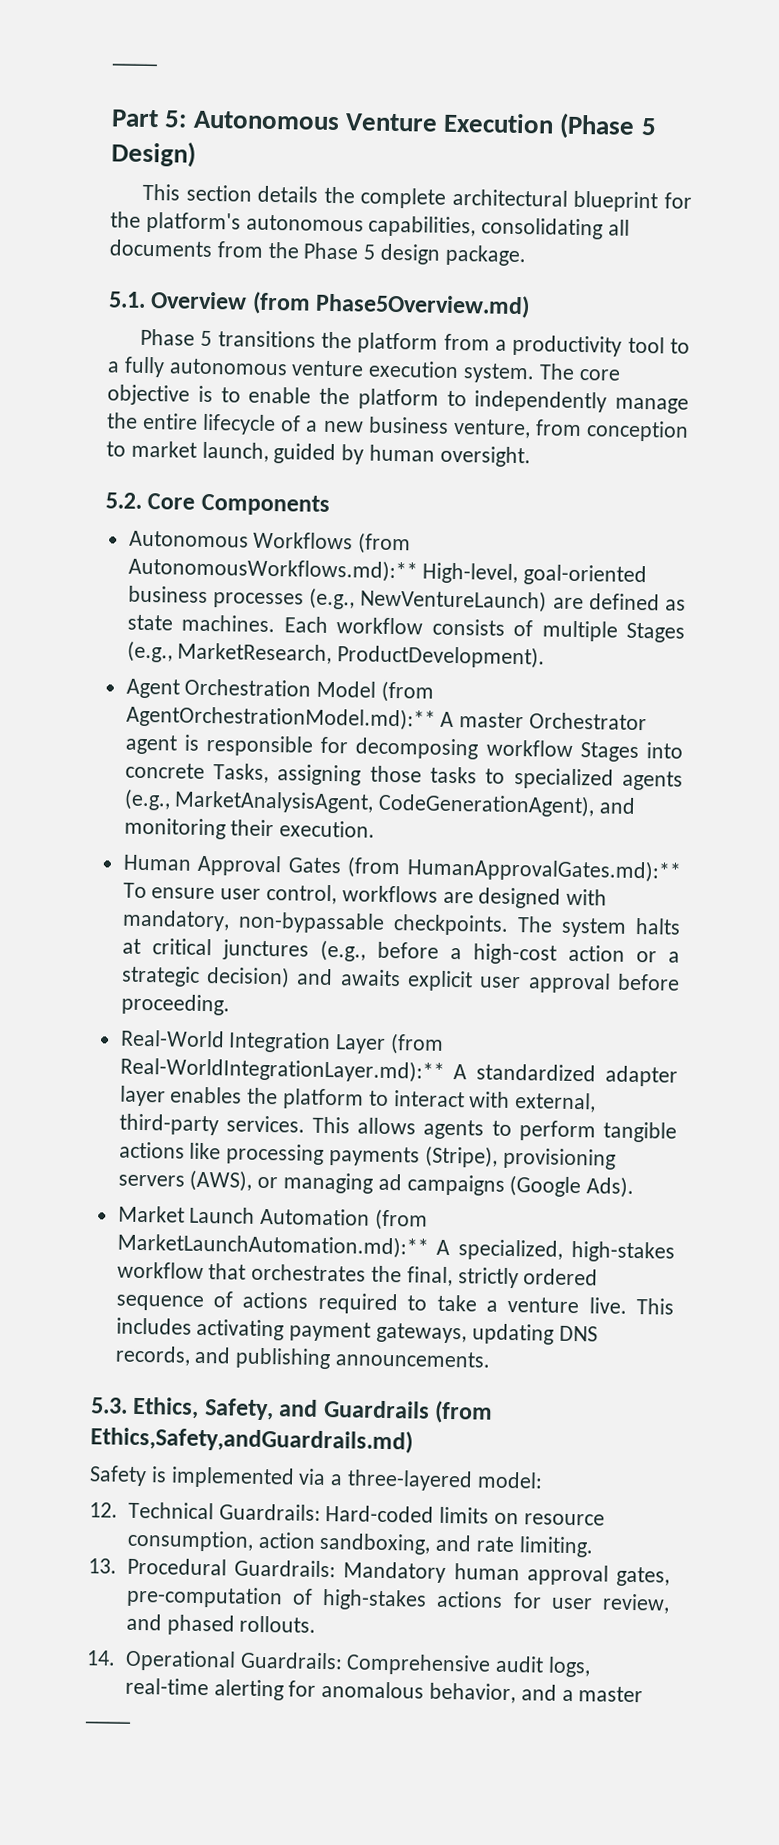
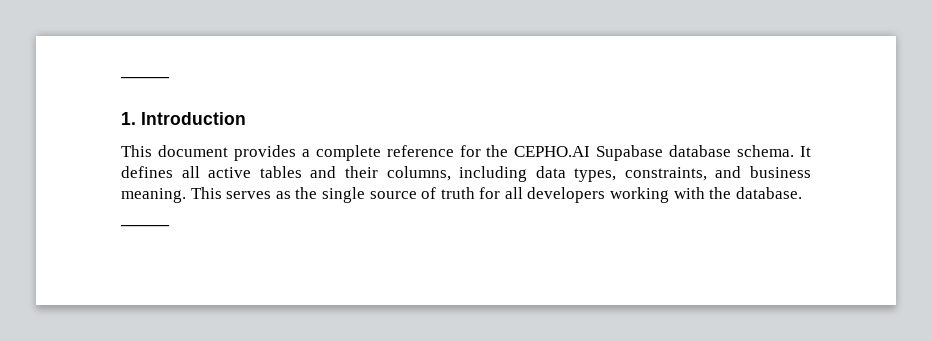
- Part 5: Autonomous Venture Execution (Phase 5 Design)
- This section details the complete architectural blueprint for the platform's autonomous capabilities, consolidating all documents from the Phase 5 design package.
- 5.1. Overview (from Phase5Overview.md)
- Phase 5 transitions the platform from a productivity tool to a fully autonomous venture execution system. The core objective is to enable the platform to independently manage the entire lifecycle of a new business venture, from conception to market launch, guided by human oversight.
- 5.2. Core Components
- Autonomous Workflows (from AutonomousWorkflows.md):** High-level, goal-oriented business processes (e.g., NewVentureLaunch) are defined as state machines. Each workflow consists of multiple Stages (e.g., MarketResearch, ProductDevelopment).
- Agent Orchestration Model (from AgentOrchestrationModel.md):** A master Orchestrator agent is responsible for decomposing workflow Stages into concrete Tasks, assigning those tasks to specialized agents (e.g., MarketAnalysisAgent, CodeGenerationAgent), and monitoring their execution.
- Human Approval Gates (from HumanApprovalGates.md):** To ensure user control, workflows are designed with mandatory, non-bypassable checkpoints. The system halts at critical junctures (e.g., before a high-cost action or a strategic decision) and awaits explicit user approval before proceeding.
- Real-World Integration Layer (from Real-WorldIntegrationLayer.md):** A standardized adapter layer enables the platform to interact with external, third-party services. This allows agents to perform tangible actions like processing payments (Stripe), provisioning servers (AWS), or managing ad campaigns (Google Ads).
- Market Launch Automation (from MarketLaunchAutomation.md):** A specialized, high-stakes workflow that orchestrates the final, strictly ordered sequence of actions required to take a venture live. This includes activating payment gateways, updating DNS records, and publishing announcements.
- 5.3. Ethics, Safety, and Guardrails (from Ethics,Safety,andGuardrails.md)
- Safety is implemented via a three-layered model:
- 12. Technical Guardrails: Hard-coded limits on resource consumption, action sandboxing, and rate limiting.
- 13. Procedural Guardrails: Mandatory human approval gates, pre-computation of high-stakes actions for user review, and phased rollouts.
- 14. Operational Guardrails: Comprehensive audit logs, real-time alerting for anomalous behavior, and a master
+ 1. Introduction
+ This document provides a complete reference for the CEPHO.AI Supabase database schema. It defines all active tables and their columns, including data types, constraints, and business meaning. This serves as the single source of truth for all developers working with the database.

